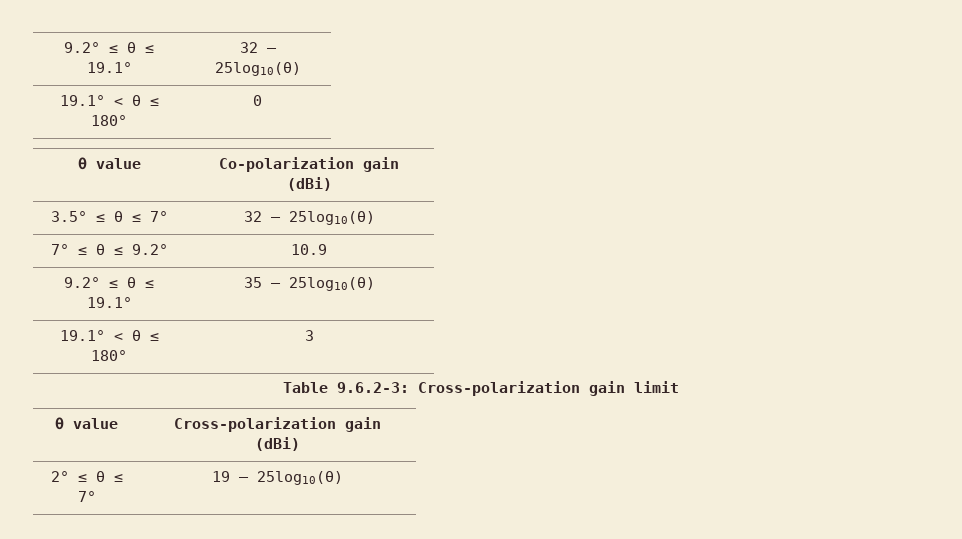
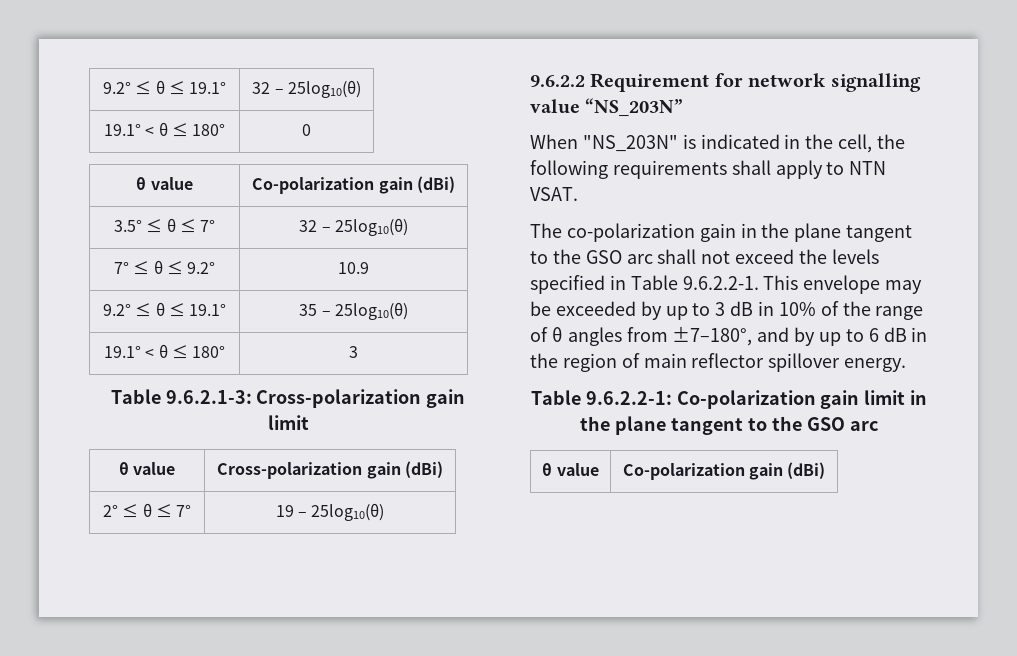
- Table 9.6.2-3: Cross-polarization gain limit
+ Table 9.6.2.1-3: Cross-polarization gain limit
+ 9.6.2.2 Requirement for network signalling value “NS_203N”
+ When "NS_203N" is indicated in the cell, the following requirements shall apply to NTN VSAT.
+ The co-polarization gain in the plane tangent to the GSO arc shall not exceed the levels specified in Table 9.6.2.2-1. This envelope may be exceeded by up to 3 dB in 10% of the range of θ angles from ±7–180°, and by up to 6 dB in the region of main reflector spillover energy.
+ Table 9.6.2.2-1: Co-polarization gain limit in the plane tangent to the GSO arc
+ θ value | Co-polarization gain (dBi)

